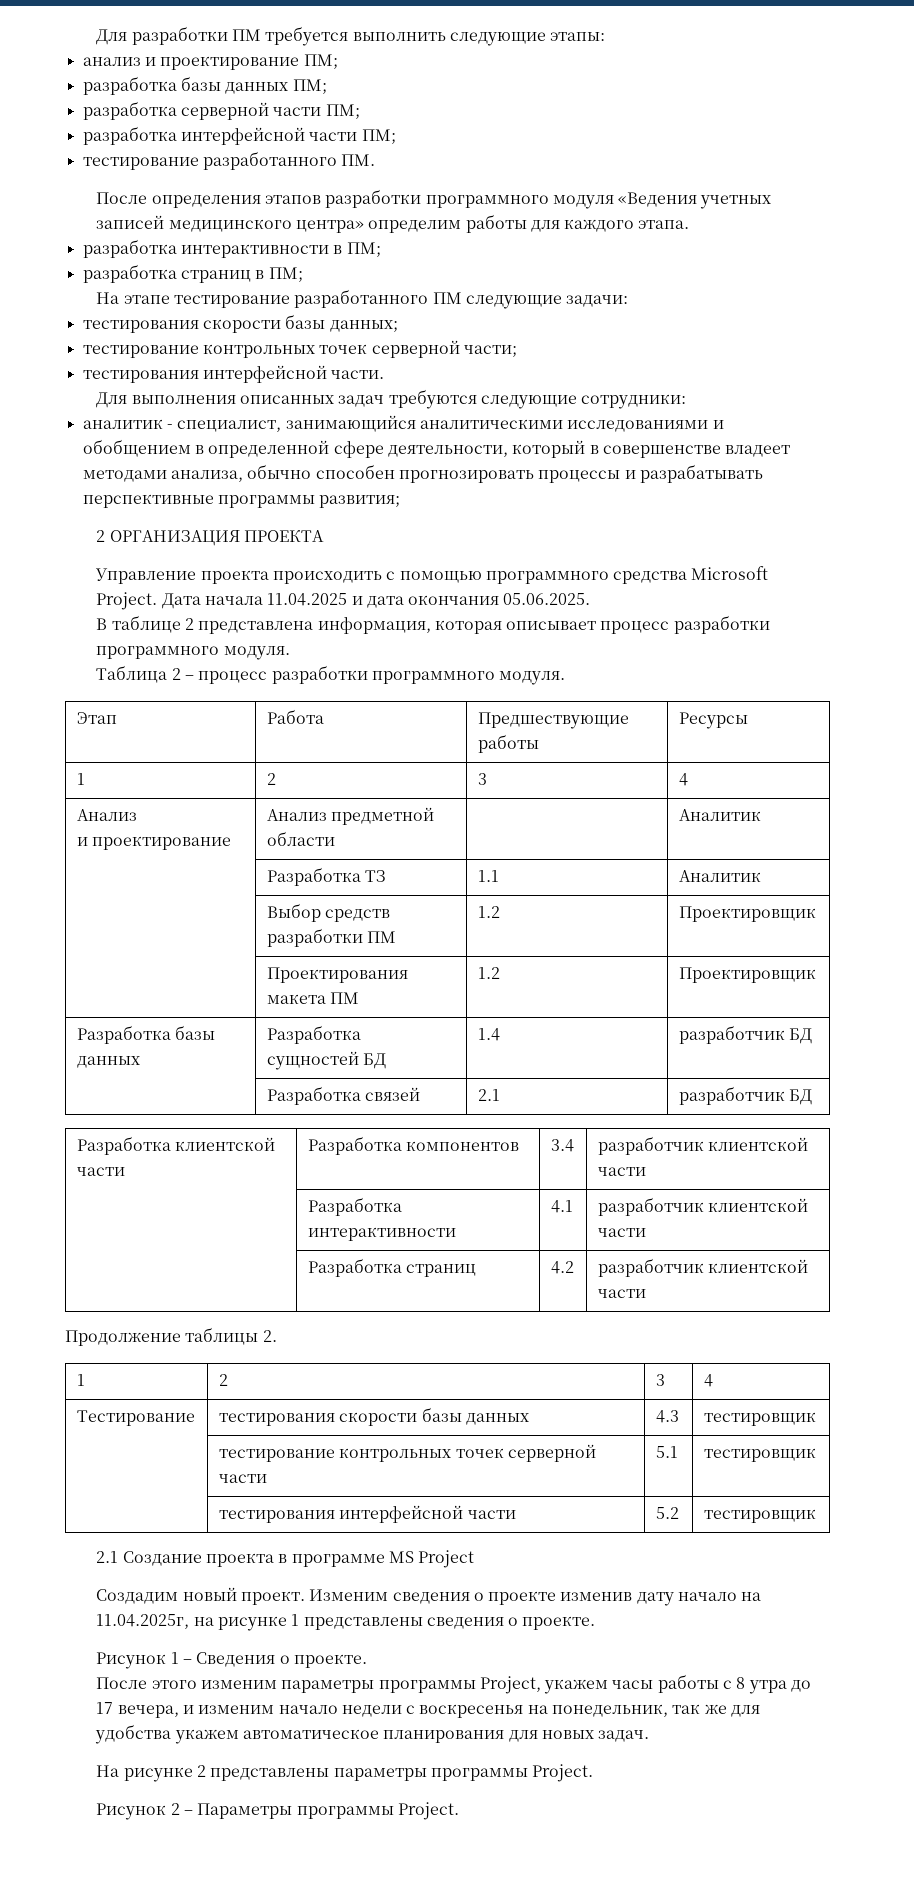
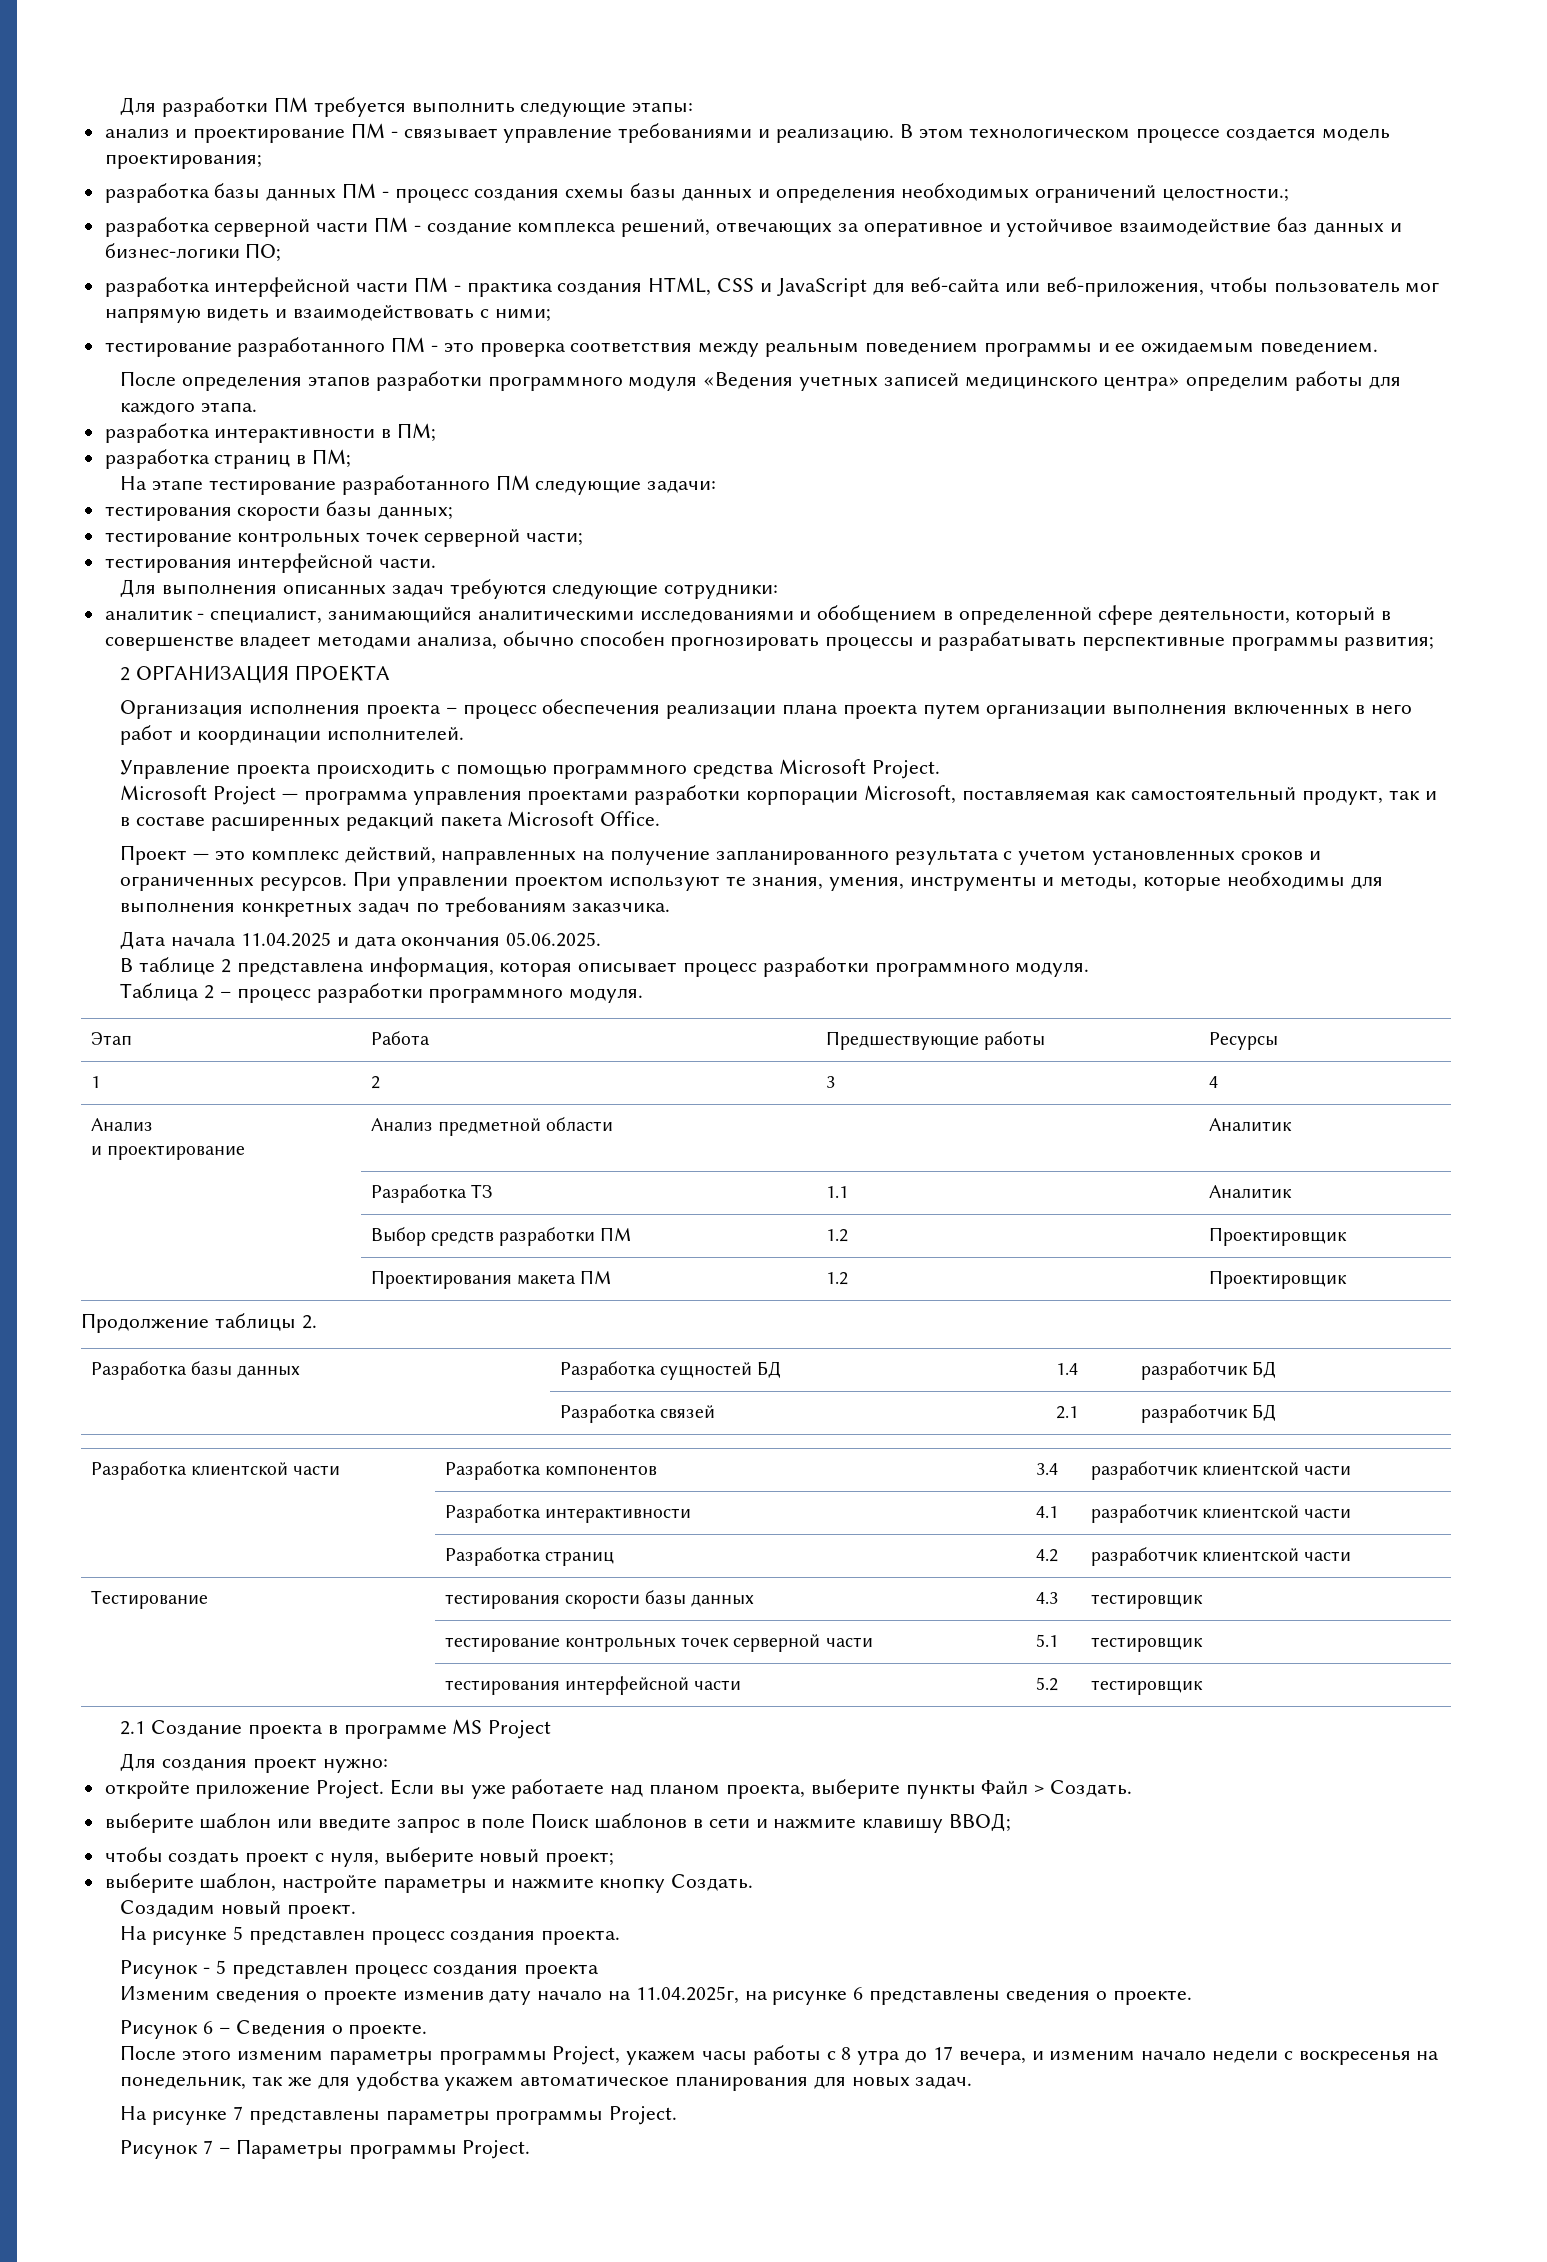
- анализ и проектирование ПМ;
- разработка базы данных ПМ;
- разработка серверной части ПМ;
- разработка интерфейсной части ПМ;
- тестирование разработанного ПМ.
+ анализ и проектирование ПМ - связывает управление требованиями и реализацию. В этом технологическом процессе создается модель проектирования;
+ разработка базы данных ПМ - процесс создания схемы базы данных и определения необходимых ограничений целостности.;
+ разработка серверной части ПМ - создание комплекса решений, отвечающих за оперативное и устойчивое взаимодействие баз данных и бизнес-логики ПО;
+ разработка интерфейсной части ПМ - практика создания HTML, CSS и JavaScript для веб-сайта или веб-приложения, чтобы пользователь мог напрямую видеть и взаимодействовать с ними;
+ тестирование разработанного ПМ - это проверка соответствия между реальным поведением программы и ее ожидаемым поведением.
+ Организация исполнения проекта – процесс обеспечения реализации плана проекта путем организации выполнения включенных в него работ и координации исполнителей.
- Управление проекта происходить с помощью программного средства Microsoft Project. Дата начала 11.04.2025 и дата окончания 05.06.2025.
+ Управление проекта происходить с помощью программного средства Microsoft Project.
+ Microsoft Project — программа управления проектами разработки корпорации Microsoft, поставляемая как самостоятельный продукт, так и в составе расширенных редакций пакета Microsoft Office.
+ Проект — это комплекс действий, направленных на получение запланированного результата с учетом установленных сроков и ограниченных ресурсов. При управлении проектом используют те знания, умения, инструменты и методы, которые необходимы для выполнения конкретных задач по требованиям заказчика.
+ Дата начала 11.04.2025 и дата окончания 05.06.2025.
+ Продолжение таблицы 2.
- Продолжение таблицы 2.
- 1 | 2 | 3 | 4
- Создадим новый проект. Изменим сведения о проекте изменив дату начало на 11.04.2025г, на рисунке 1 представлены сведения о проекте.
+ Для создания проект нужно:
+ откройте приложение Project. Если вы уже работаете над планом проекта, выберите пункты Файл > Создать.
+ выберите шаблон или введите запрос в поле Поиск шаблонов в сети и нажмите клавишу ВВОД;
+ чтобы создать проект с нуля, выберите новый проект;
+ выберите шаблон, настройте параметры и нажмите кнопку Создать.
+ Создадим новый проект.
+ На рисунке 5 представлен процесс создания проекта.
+ Рисунок - 5 представлен процесс создания проекта
+ Изменим сведения о проекте изменив дату начало на 11.04.2025г, на рисунке 6 представлены сведения о проекте.
- Рисунок 1 – Сведения о проекте.
+ Рисунок 6 – Сведения о проекте.
- На рисунке 2 представлены параметры программы Project.
+ На рисунке 7 представлены параметры программы Project.
- Рисунок 2 – Параметры программы Project.
+ Рисунок 7 – Параметры программы Project.

